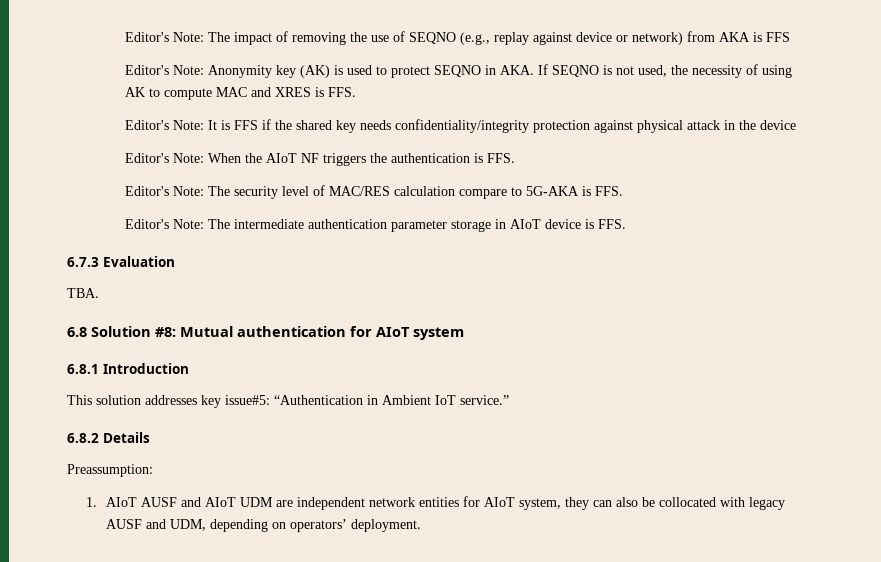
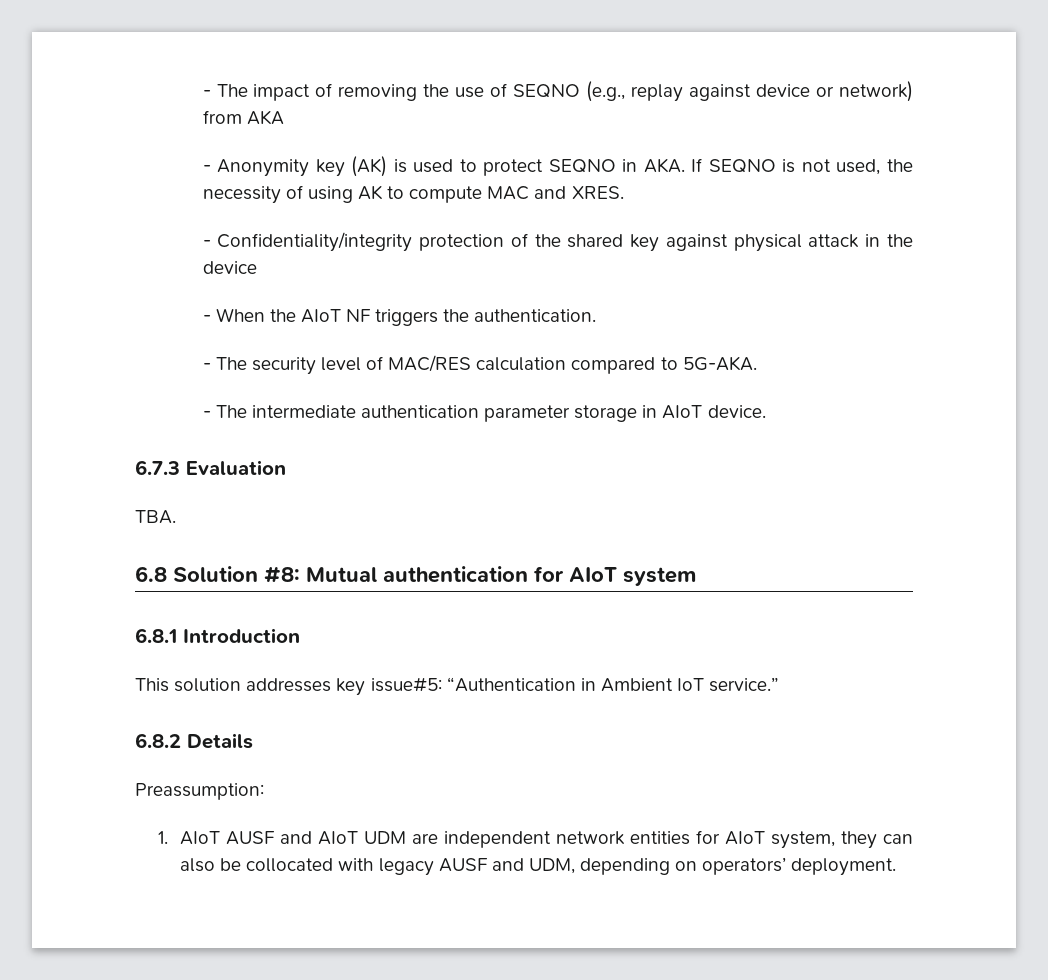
- Editor's Note: The impact of removing the use of SEQNO (e.g., replay against device or network) from AKA is FFS
- Editor's Note: Anonymity key (AK) is used to protect SEQNO in AKA. If SEQNO is not used, the necessity of using AK to compute MAC and XRES is FFS.
- Editor's Note: It is FFS if the shared key needs confidentiality/integrity protection against physical attack in the device
+ - The impact of removing the use of SEQNO (e.g., replay against device or network) from AKA
+ - Anonymity key (AK) is used to protect SEQNO in AKA. If SEQNO is not used, the necessity of using AK to compute MAC and XRES.
+ - Confidentiality/integrity protection of the shared key against physical attack in the device
- Editor's Note: When the AIoT NF triggers the authentication is FFS.
- Editor's Note: The security level of MAC/RES calculation compare to 5G-AKA is FFS.
- Editor's Note: The intermediate authentication parameter storage in AIoT device is FFS.
+ - When the AIoT NF triggers the authentication.
+ - The security level of MAC/RES calculation compared to 5G-AKA.
+ - The intermediate authentication parameter storage in AIoT device.

